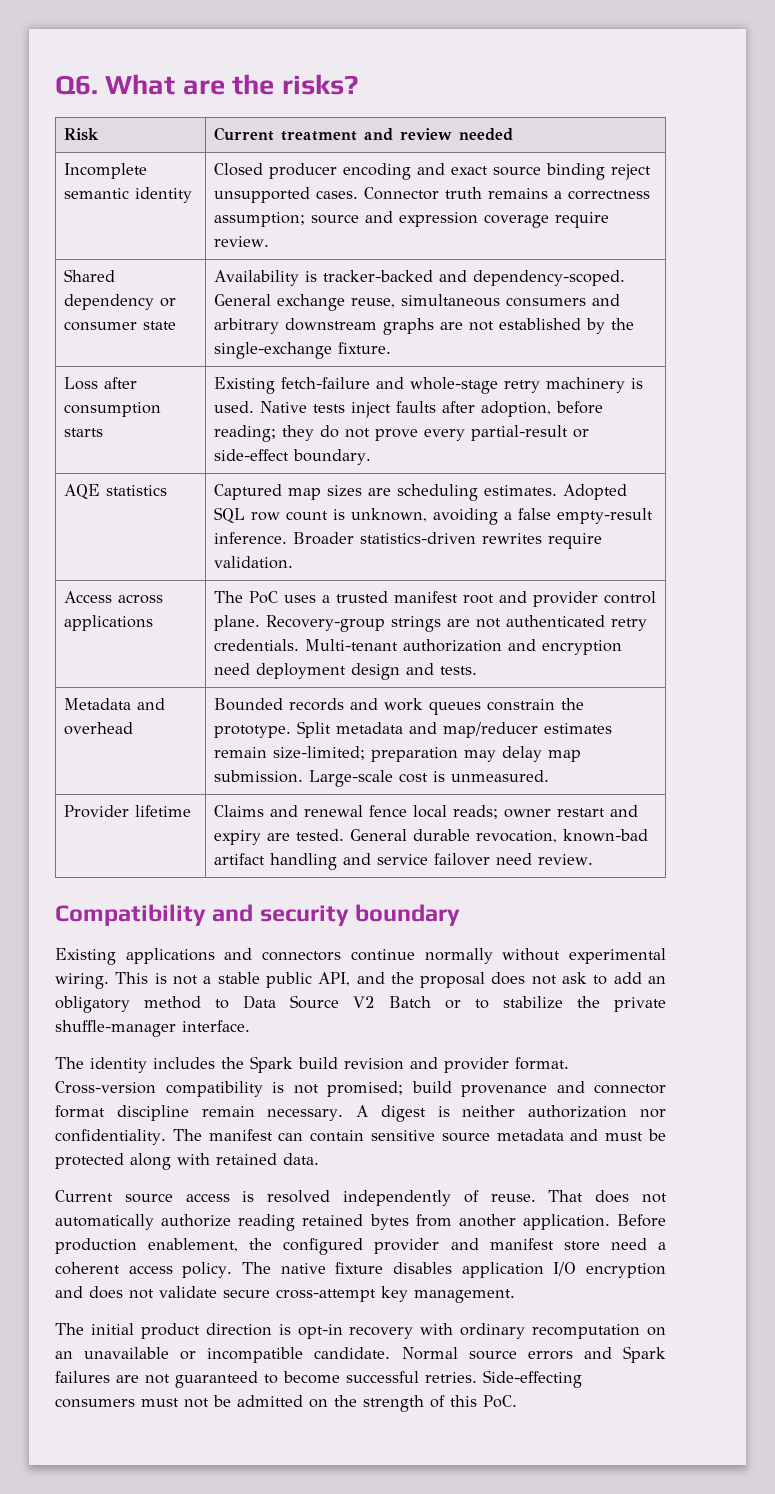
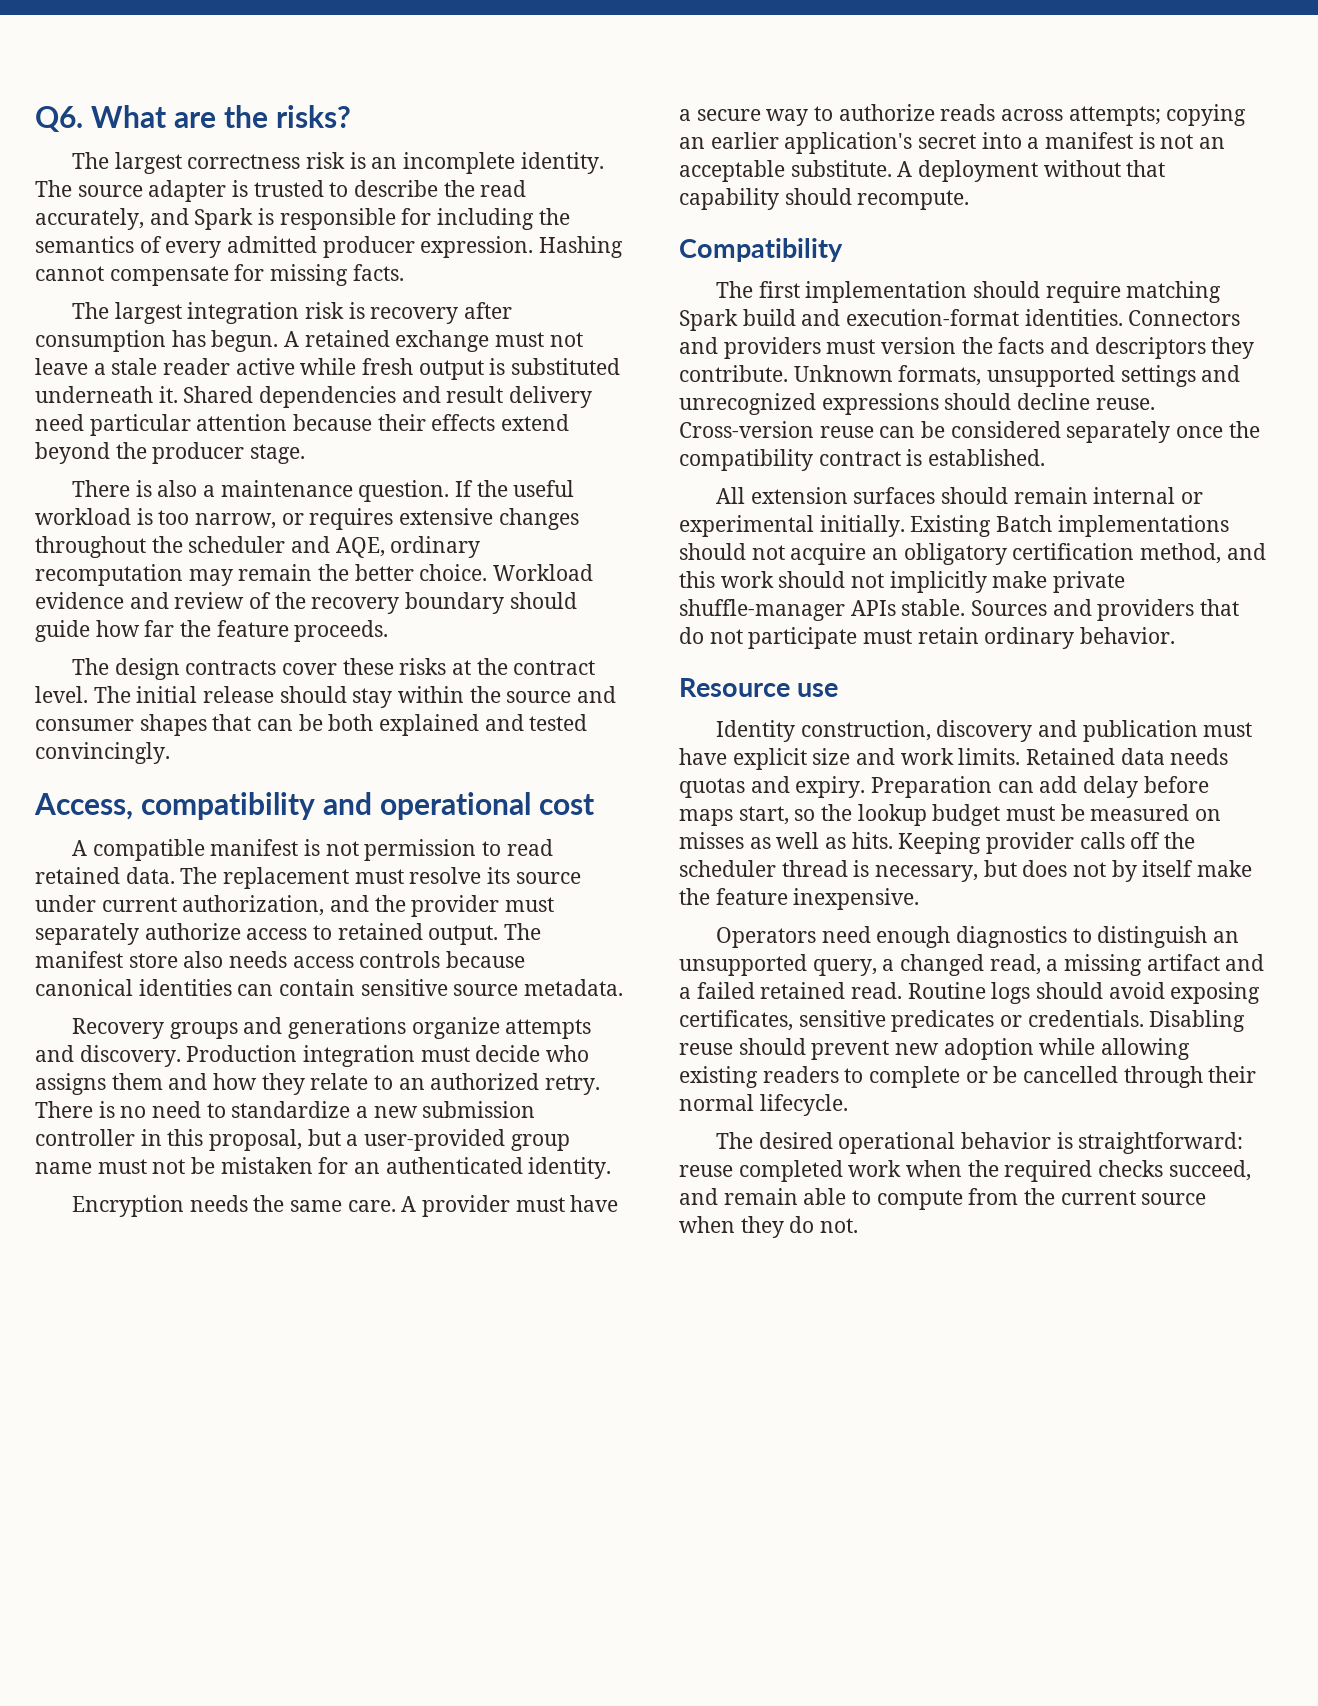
- Risk | Current treatment and review needed
- Incomplete semantic identity | Closed producer encoding and exact source binding reject unsupported cases. Connector truth remains a correctness assumption; source and expression coverage require review.
- Shared dependency or consumer state | Availability is tracker-backed and dependency-scoped. General exchange reuse, simultaneous consumers and arbitrary downstream graphs are not established by the single-exchange fixture.
- Loss after consumption starts | Existing fetch-failure and whole-stage retry machinery is used. Native tests inject faults after adoption, before reading; they do not prove every partial-result or side-effect boundary.
- AQE statistics | Captured map sizes are scheduling estimates. Adopted SQL row count is unknown, avoiding a false empty-result inference. Broader statistics-driven rewrites require validation.
- Access across applications | The PoC uses a trusted manifest root and provider control plane. Recovery-group strings are not authenticated retry credentials. Multi-tenant authorization and encryption need deployment design and tests.
- Metadata and overhead | Bounded records and work queues constrain the prototype. Split metadata and map/reducer estimates remain size-limited; preparation may delay map submission. Large-scale cost is unmeasured.
- Provider lifetime | Claims and renewal fence local reads; owner restart and expiry are tested. General durable revocation, known-bad artifact handling and service failover need review.
- Compatibility and security boundary
- Existing applications and connectors continue normally without experimental wiring. This is not a stable public API, and the proposal does not ask to add an obligatory method to Data Source V2 Batch or to stabilize the private shuffle-manager interface.
- The identity includes the Spark build revision and provider format. Cross-version compatibility is not promised; build provenance and connector format discipline remain necessary. A digest is neither authorization nor confidentiality. The manifest can contain sensitive source metadata and must be protected along with retained data.
- Current source access is resolved independently of reuse. That does not automatically authorize reading retained bytes from another application. Before production enablement, the configured provider and manifest store need a coherent access policy. The native fixture disables application I/O encryption and does not validate secure cross-attempt key management.
- The initial product direction is opt-in recovery with ordinary recomputation on an unavailable or incompatible candidate. Normal source errors and Spark failures are not guaranteed to become successful retries. Side-effecting consumers must not be admitted on the strength of this PoC.
+ The largest correctness risk is an incomplete identity. The source adapter is trusted to describe the read accurately, and Spark is responsible for including the semantics of every admitted producer expression. Hashing cannot compensate for missing facts.
+ The largest integration risk is recovery after consumption has begun. A retained exchange must not leave a stale reader active while fresh output is substituted underneath it. Shared dependencies and result delivery need particular attention because their effects extend beyond the producer stage.
+ There is also a maintenance question. If the useful workload is too narrow, or requires extensive changes throughout the scheduler and AQE, ordinary recomputation may remain the better choice. Workload evidence and review of the recovery boundary should guide how far the feature proceeds.
+ The design contracts cover these risks at the contract level. The initial release should stay within the source and consumer shapes that can be both explained and tested convincingly.
+ Access, compatibility and operational cost
+ A compatible manifest is not permission to read retained data. The replacement must resolve its source under current authorization, and the provider must separately authorize access to retained output. The manifest store also needs access controls because canonical identities can contain sensitive source metadata.
+ Recovery groups and generations organize attempts and discovery. Production integration must decide who assigns them and how they relate to an authorized retry. There is no need to standardize a new submission controller in this proposal, but a user-provided group name must not be mistaken for an authenticated identity.
+ Encryption needs the same care. A provider must have a secure way to authorize reads across attempts; copying an earlier application's secret into a manifest is not an acceptable substitute. A deployment without that capability should recompute.
+ Compatibility
+ The first implementation should require matching Spark build and execution-format identities. Connectors and providers must version the facts and descriptors they contribute. Unknown formats, unsupported settings and unrecognized expressions should decline reuse. Cross-version reuse can be considered separately once the compatibility contract is established.
+ All extension surfaces should remain internal or experimental initially. Existing Batch implementations should not acquire an obligatory certification method, and this work should not implicitly make private shuffle-manager APIs stable. Sources and providers that do not participate must retain ordinary behavior.
+ Resource use
+ Identity construction, discovery and publication must have explicit size and work limits. Retained data needs quotas and expiry. Preparation can add delay before maps start, so the lookup budget must be measured on misses as well as hits. Keeping provider calls off the scheduler thread is necessary, but does not by itself make the feature inexpensive.
+ Operators need enough diagnostics to distinguish an unsupported query, a changed read, a missing artifact and a failed retained read. Routine logs should avoid exposing certificates, sensitive predicates or credentials. Disabling reuse should prevent new adoption while allowing existing readers to complete or be cancelled through their normal lifecycle.
+ The desired operational behavior is straightforward: reuse completed work when the required checks succeed, and remain able to compute from the current source when they do not.

